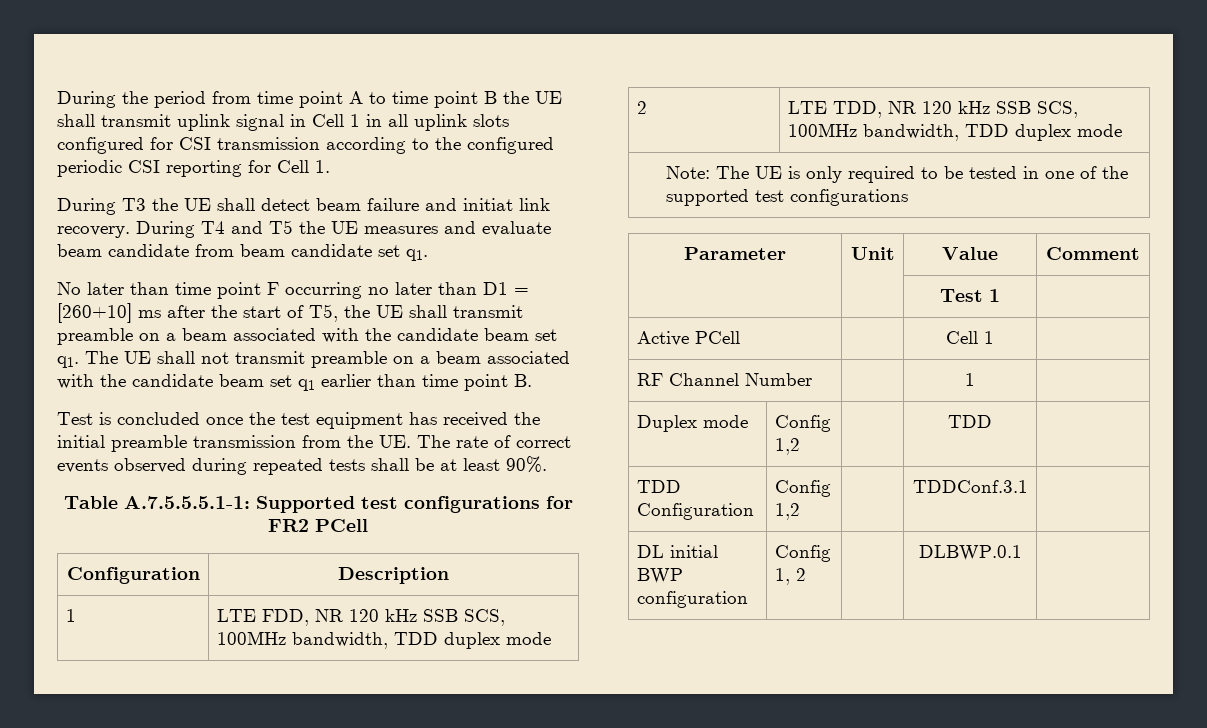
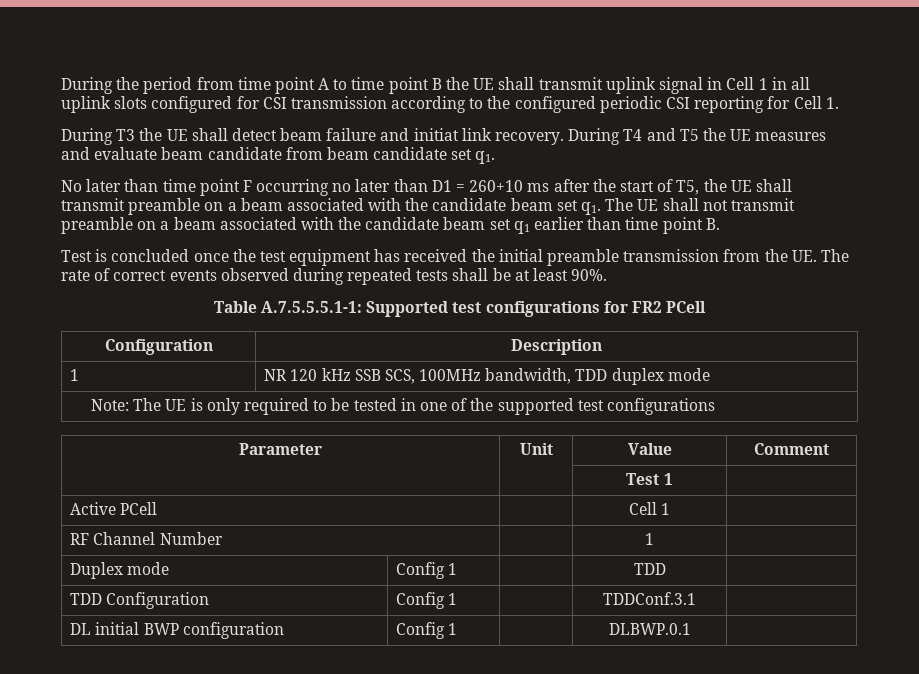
- No later than time point F occurring no later than D1 = [260+10] ms after the start of T5, the UE shall transmit preamble on a beam associated with the candidate beam set q1.
+ No later than time point F occurring no later than D1 = 260+10 ms after the start of T5, the UE shall transmit preamble on a beam associated with the candidate beam set q1.
- 1 | LTE FDD, NR 120 kHz SSB SCS, 100MHz bandwidth, TDD duplex mode
- 2 | LTE TDD, NR 120 kHz SSB SCS, 100MHz bandwidth, TDD duplex mode
+ 1 | NR 120 kHz SSB SCS, 100MHz bandwidth, TDD duplex mode
- Duplex mode | Config 1,2 | | TDD |
+ Duplex mode | Config 1 | | TDD |
- TDD Configuration | Config 1,2 | | TDDConf.3.1 |
+ TDD Configuration | Config 1 | | TDDConf.3.1 |
- DL initial BWP configuration | Config 1, 2 | | DLBWP.0.1 |
+ DL initial BWP configuration | Config 1 | | DLBWP.0.1 |

